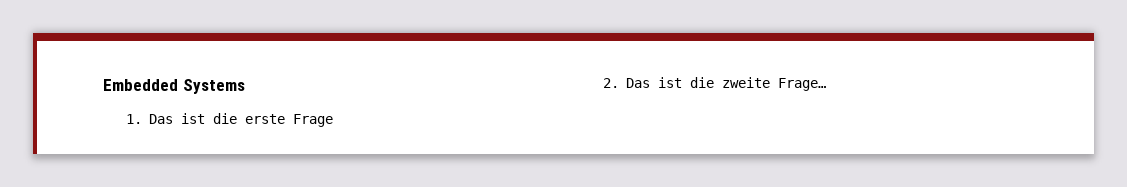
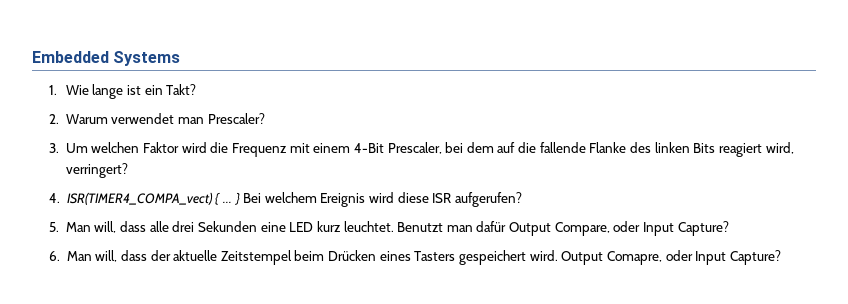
- 1. Das ist die erste Frage
- 2. Das ist die zweite Frage…
+ 1. Wie lange ist ein Takt?
+ 2. Warum verwendet man Prescaler?
+ 3. Um welchen Faktor wird die Frequenz mit einem 4-Bit Prescaler, bei dem auf die fallende Flanke des linken Bits reagiert wird, verringert?
+ 4. ISR(TIMER4_COMPA_vect) { ... } Bei welchem Ereignis wird diese ISR aufgerufen?
+ 5. Man will, dass alle drei Sekunden eine LED kurz leuchtet. Benutzt man dafür Output Compare, oder Input Capture?
+ 6. Man will, dass der aktuelle Zeitstempel beim Drücken eines Tasters gespeichert wird. Output Comapre, oder Input Capture?

